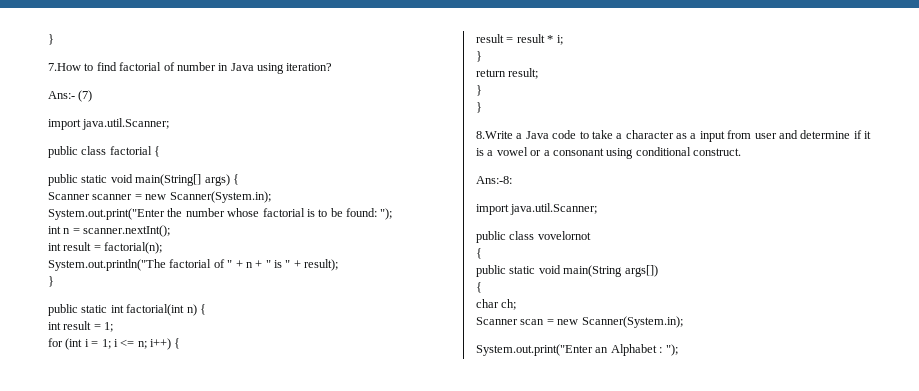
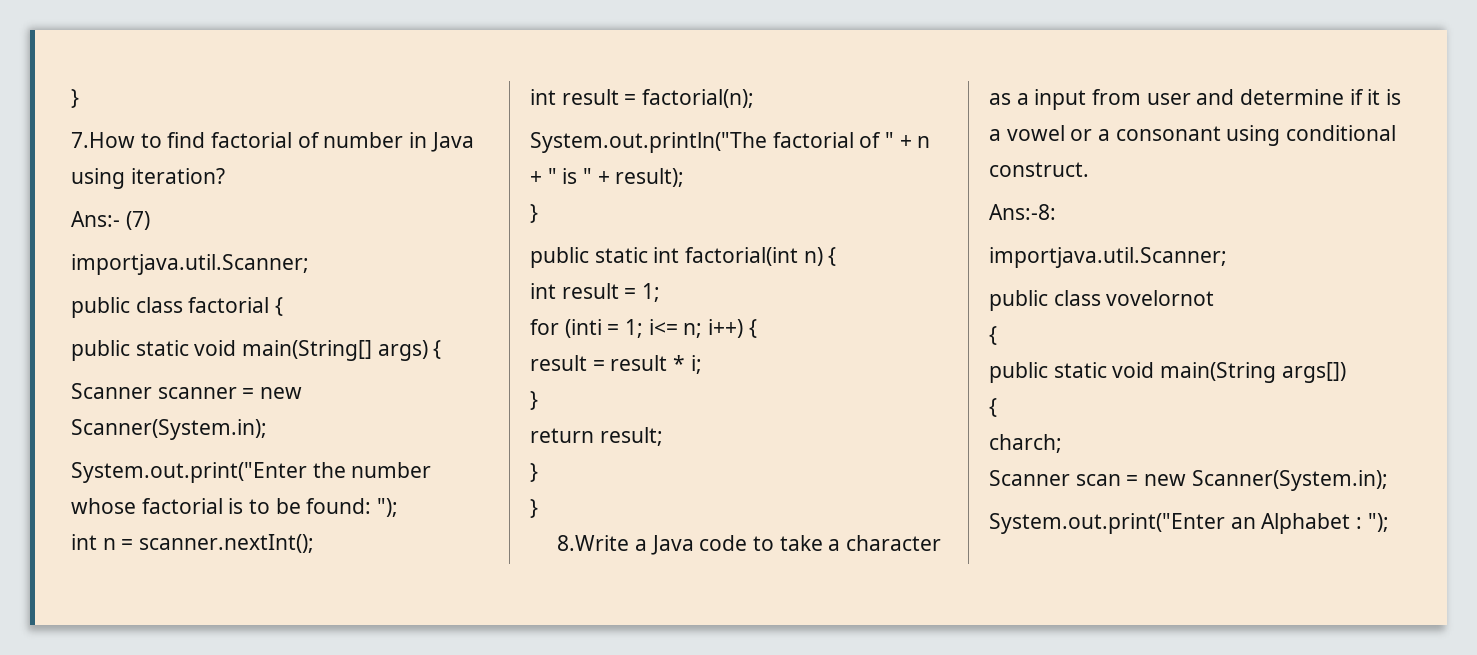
  Ans:- (7)
- import java.util.Scanner;
+ importjava.util.Scanner;
- for (int i = 1; i <= n; i++) {
+ for (inti = 1; i<= n; i++) {
  Ans:-8:
- import java.util.Scanner;
+ importjava.util.Scanner;
- char ch;
+ charch;

